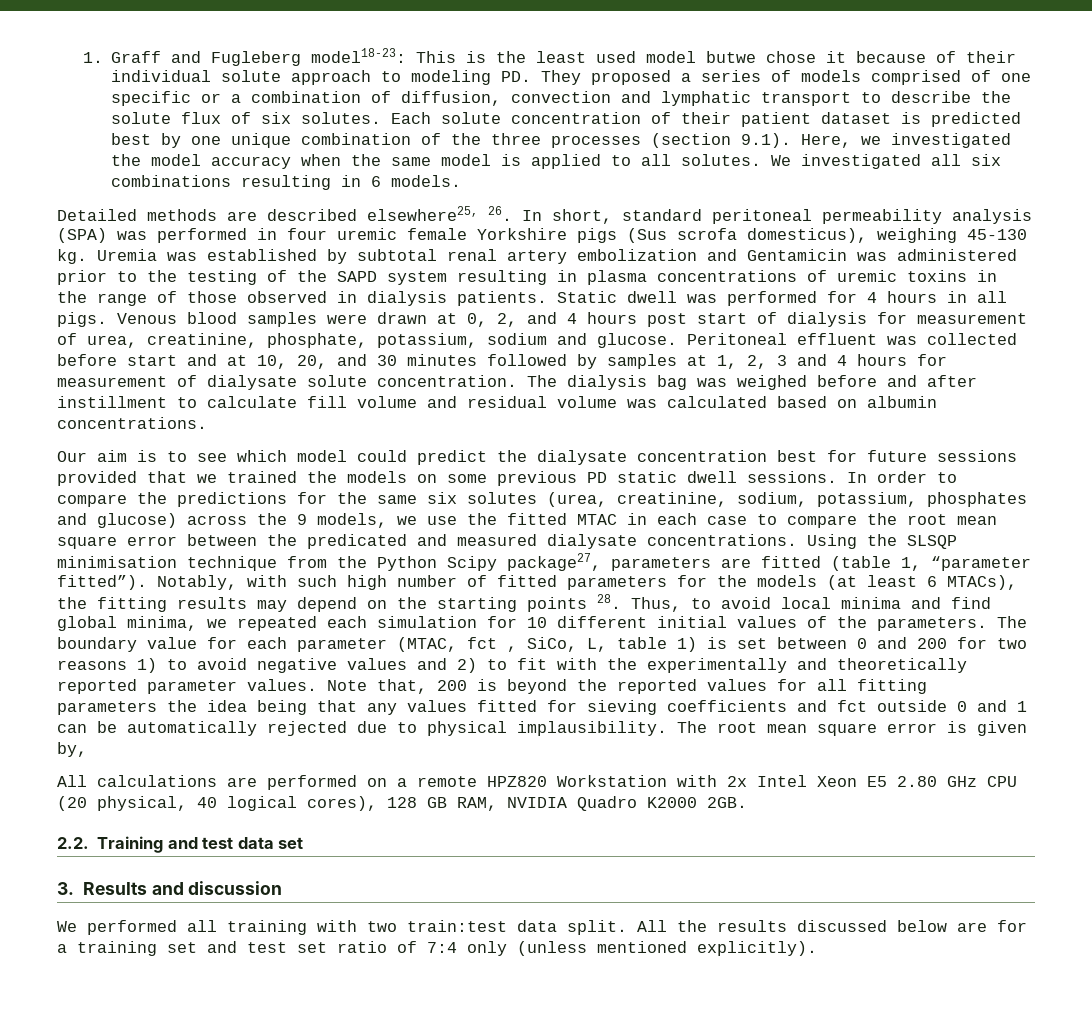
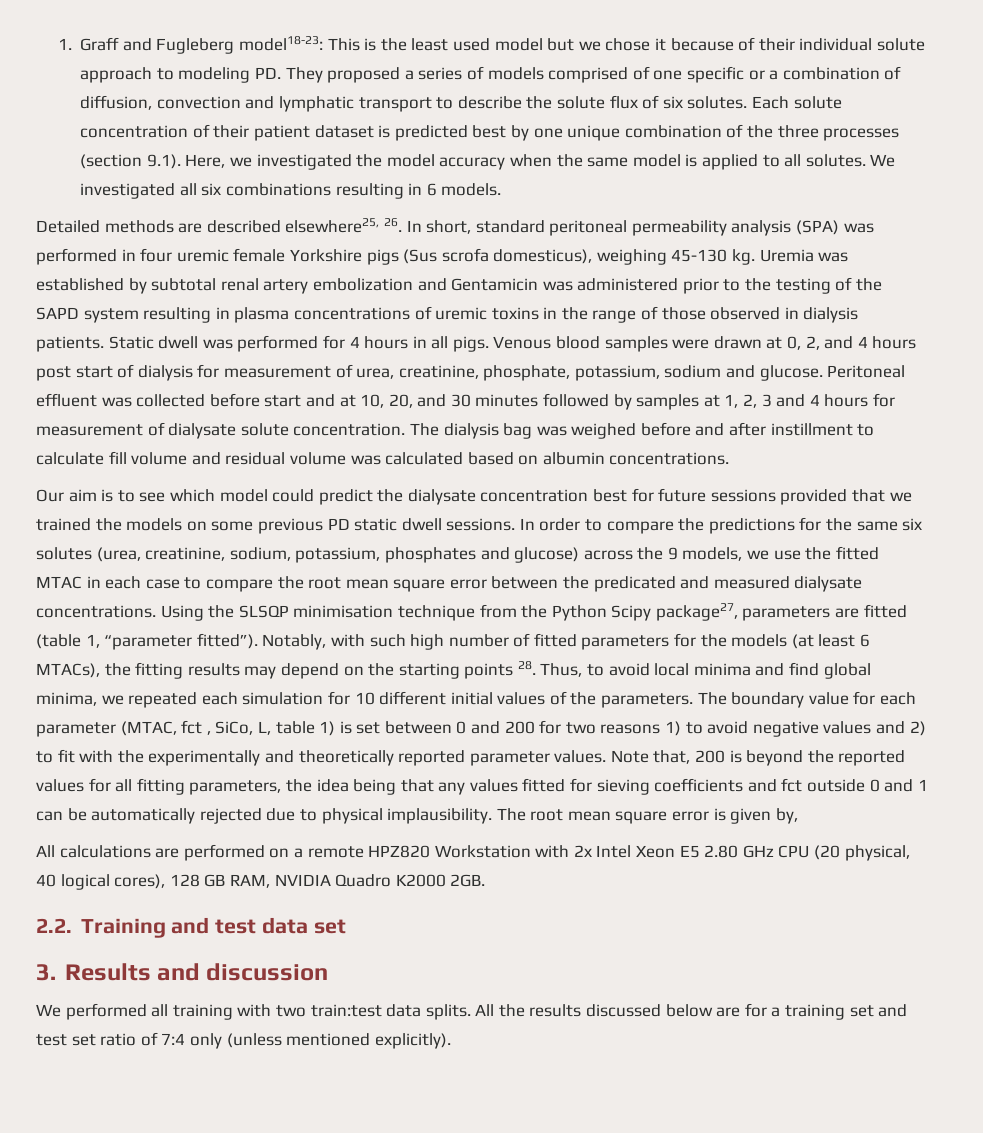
- 1. Graff and Fugleberg model18-23: This is the least used model butwe chose it because of their individual solute approach to modeling PD. They proposed a series of models comprised of one specific or a combination of diffusion, convection and lymphatic transport to describe the solute flux of six solutes.
+ 1. Graff and Fugleberg model18-23: This is the least used model but we chose it because of their individual solute approach to modeling PD. They proposed a series of models comprised of one specific or a combination of diffusion, convection and lymphatic transport to describe the solute flux of six solutes.
- Note that, 200 is beyond the reported values for all fitting parameters the idea being that any values fitted for sieving coefficients and fct outside 0 and 1 can be automatically rejected due to physical implausibility.
+ Note that, 200 is beyond the reported values for all fitting parameters, the idea being that any values fitted for sieving coefficients and fct outside 0 and 1 can be automatically rejected due to physical implausibility.
- We performed all training with two train:test data split.
+ We performed all training with two train:test data splits.

